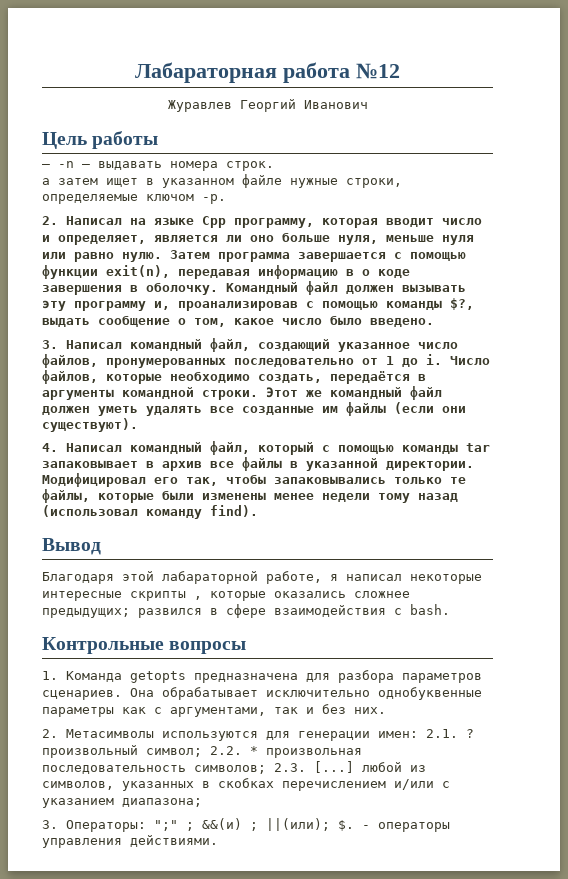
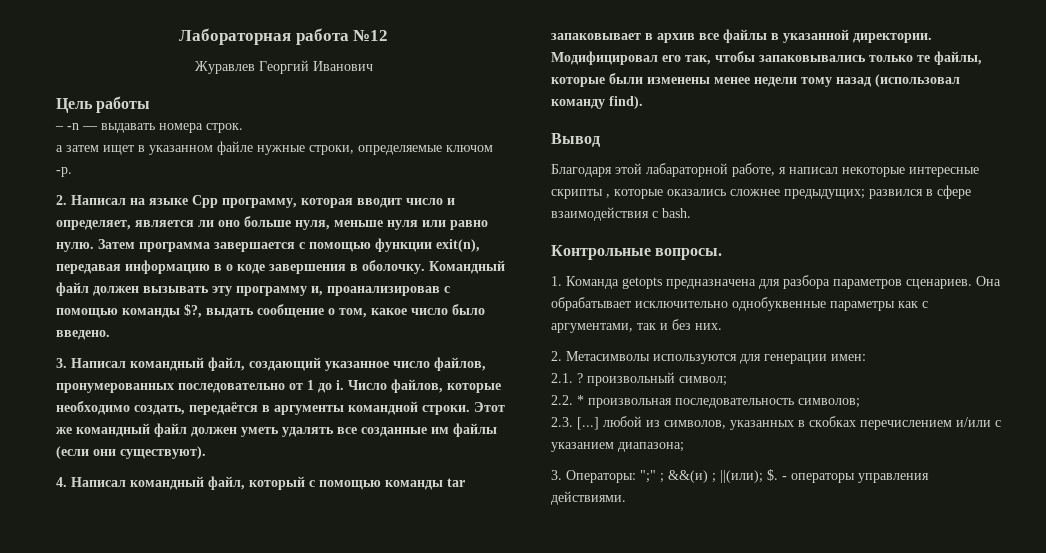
- Лабараторная работа №12
+ Лабораторная работа №12
- Контрольные вопросы
+ Контрольные вопросы.
- 2. Метасимволы используются для генерации имен: 2.1. ? произвольный символ; 2.2. * произвольная последовательность символов; 2.3. [...] любой из символов, указанных в скобках перечислением и/или с указанием диапазона;
+ 2. Метасимволы используются для генерации имен:
+ 2.1. ? произвольный символ;
+ 2.2. * произвольная последовательность символов;
+ 2.3. [...] любой из символов, указанных в скобках перечислением и/или с указанием диапазона;

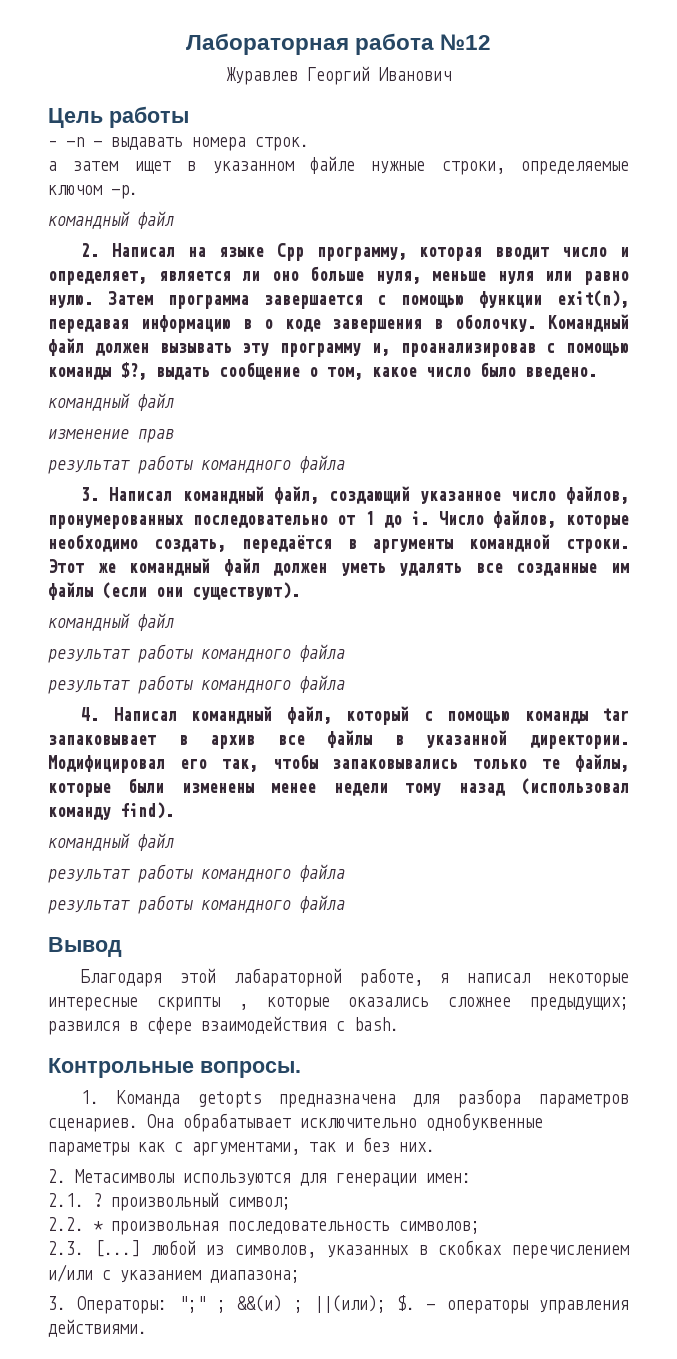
  а затем ищет в указанном файле нужные строки, определяемые ключом -p.
+ командный файл
  Командный файл должен вызывать эту программу и, проанализировав с помощью команды $?, выдать сообщение о том, какое число было введено.
+ командный файл
+ изменение прав
+ результат работы командного файла
  Этот же командный файл должен уметь удалять все созданные им файлы (если они существуют).
+ командный файл
+ результат работы командного файла
+ результат работы командного файла
  Модифицировал его так, чтобы запаковывались только те файлы, которые были изменены менее недели тому назад (использовал команду find).
+ командный файл
+ результат работы командного файла
+ результат работы командного файла

